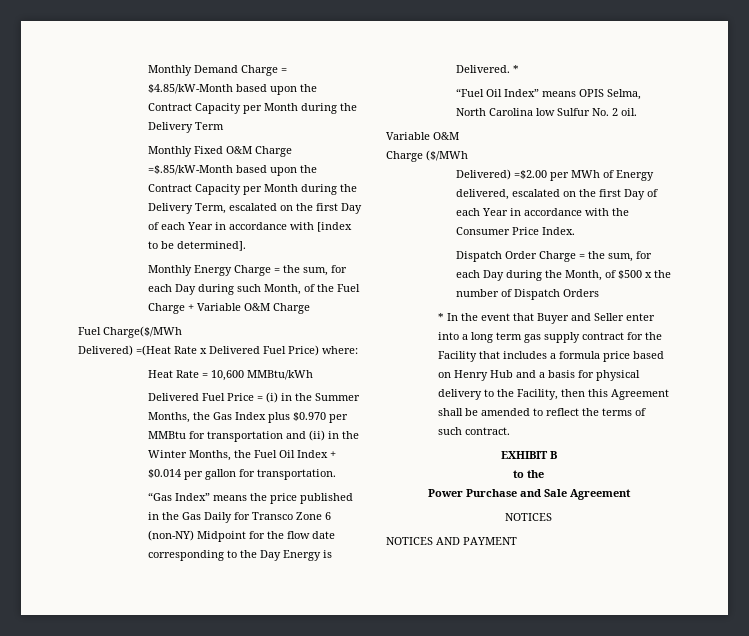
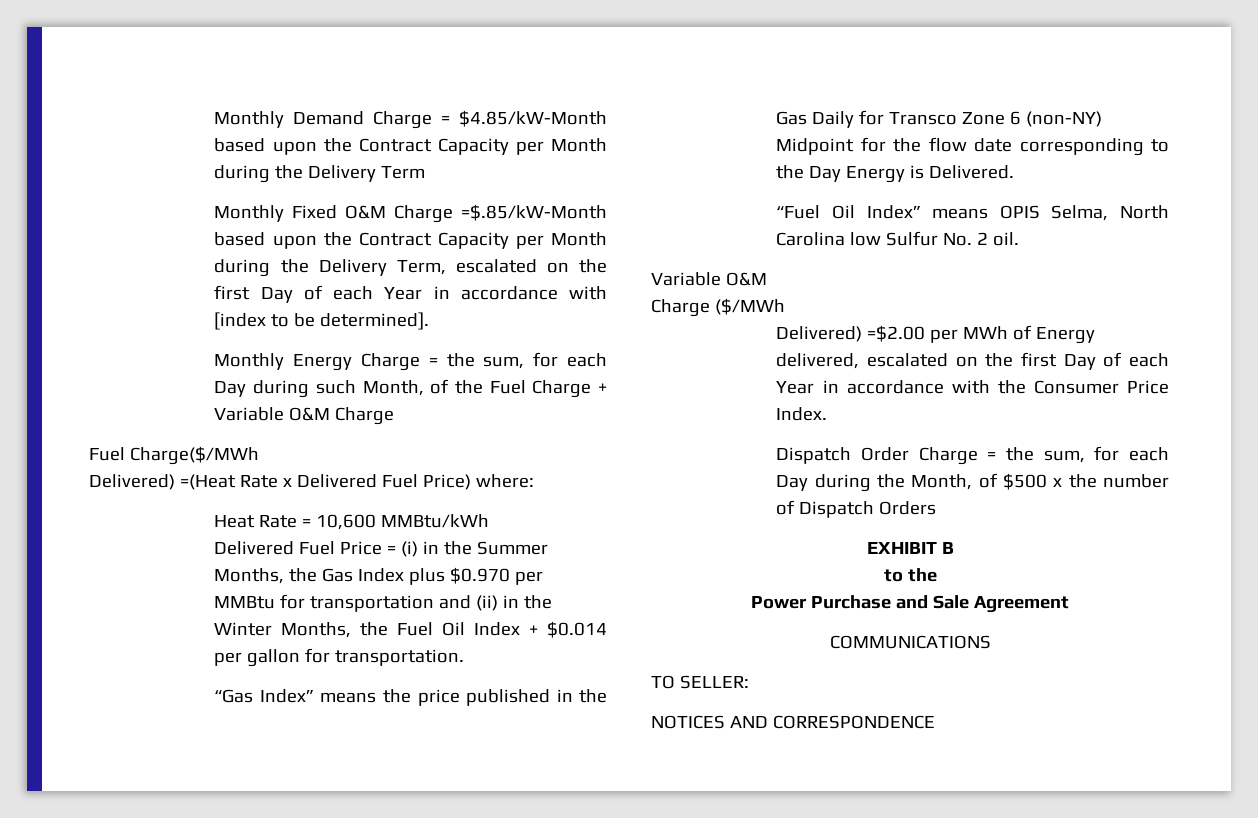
- “Gas Index” means the price published in the Gas Daily for Transco Zone 6 (non-NY) Midpoint for the flow date corresponding to the Day Energy is Delivered. *
+ “Gas Index” means the price published in the Gas Daily for Transco Zone 6 (non-NY) Midpoint for the flow date corresponding to the Day Energy is Delivered.
- * In the event that Buyer and Seller enter into a long term gas supply contract for the Facility that includes a formula price based on Henry Hub and a basis for physical delivery to the Facility, then this Agreement shall be amended to reflect the terms of such contract.
  Power Purchase and Sale Agreement
- NOTICES
+ COMMUNICATIONS
+ TO SELLER:
- NOTICES AND PAYMENT
+ NOTICES AND CORRESPONDENCE

